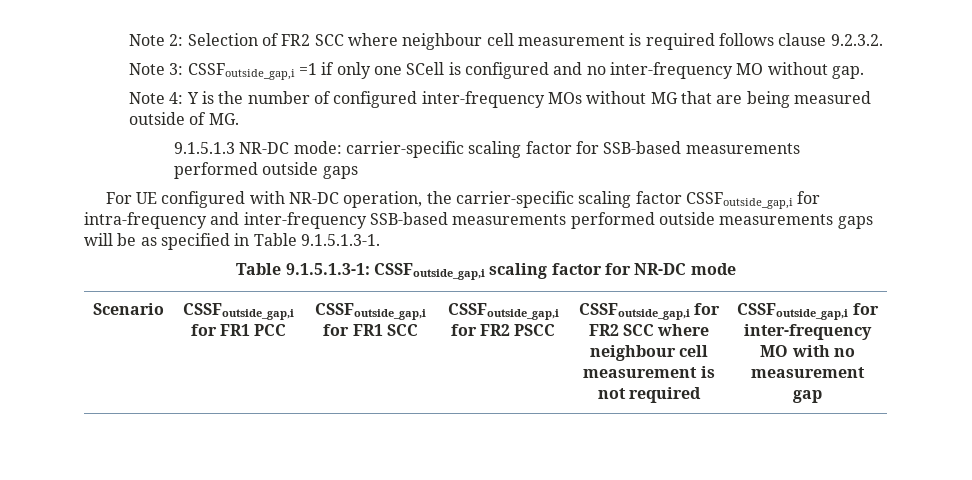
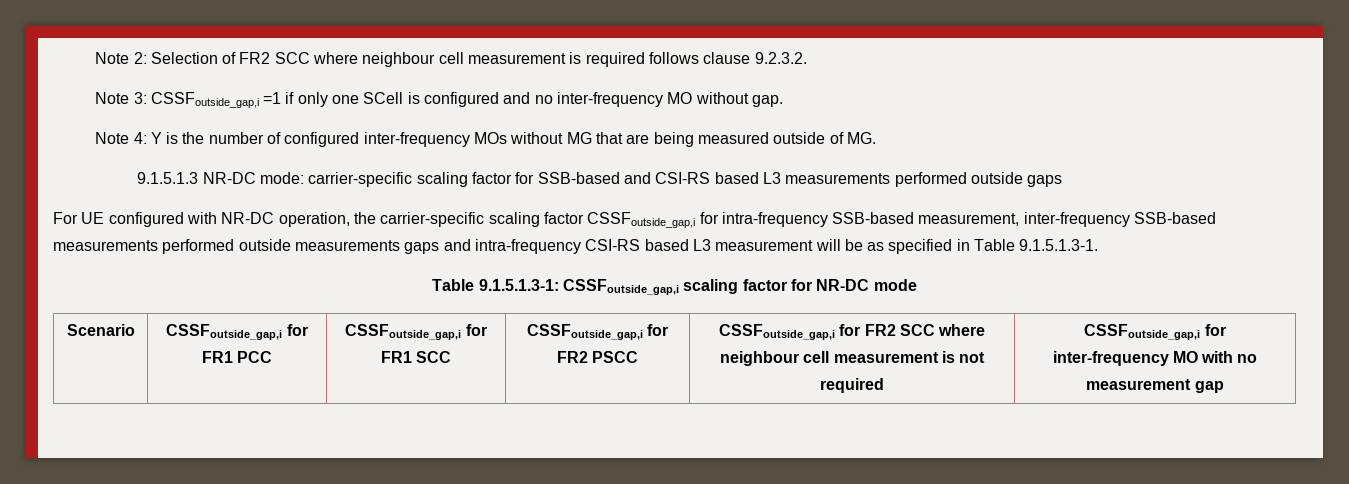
- 9.1.5.1.3 NR-DC mode: carrier-specific scaling factor for SSB-based measurements performed outside gaps
+ 9.1.5.1.3 NR-DC mode: carrier-specific scaling factor for SSB-based and CSI-RS based L3 measurements performed outside gaps
- For UE configured with NR-DC operation, the carrier-specific scaling factor CSSFoutside_gap,i for intra-frequency and inter-frequency SSB-based measurements performed outside measurements gaps will be as specified in Table 9.1.5.1.3-1.
+ For UE configured with NR-DC operation, the carrier-specific scaling factor CSSFoutside_gap,i for intra-frequency SSB-based measurement, inter-frequency SSB-based measurements performed outside measurements gaps and intra-frequency CSI-RS based L3 measurement will be as specified in Table 9.1.5.1.3-1.

